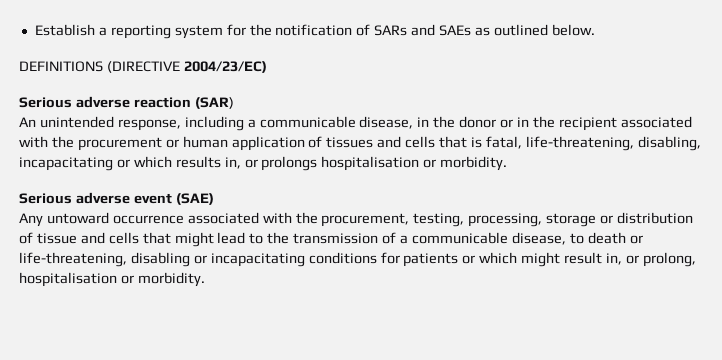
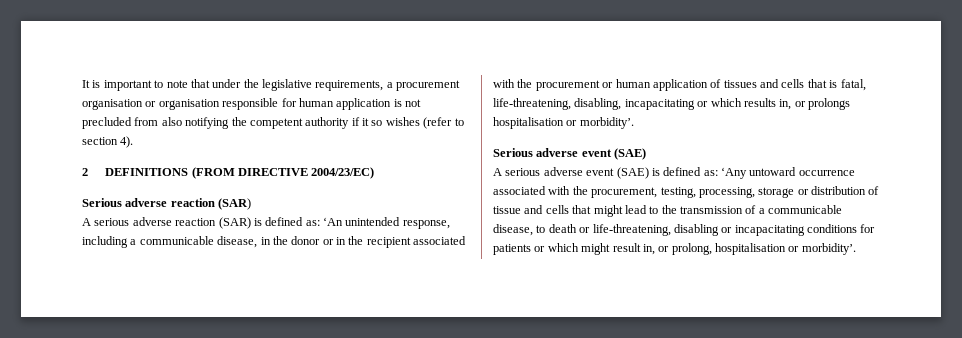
- Establish a reporting system for the notification of SARs and SAEs as outlined below.
- DEFINITIONS (DIRECTIVE 2004/23/EC)
+ It is important to note that under the legislative requirements, a procurement organisation or organisation responsible for human application is not precluded from also notifying the competent authority if it so wishes (refer to section 4).
+ 2 DEFINITIONS (FROM DIRECTIVE 2004/23/EC)
- An unintended response, including a communicable disease, in the donor or in the recipient associated with the procurement or human application of tissues and cells that is fatal, life-threatening, disabling, incapacitating or which results in, or prolongs hospitalisation or morbidity.
+ A serious adverse reaction (SAR) is defined as: ‘An unintended response, including a communicable disease, in the donor or in the recipient associated with the procurement or human application of tissues and cells that is fatal, life-threatening, disabling, incapacitating or which results in, or prolongs hospitalisation or morbidity’.
- Any untoward occurrence associated with the procurement, testing, processing, storage or distribution of tissue and cells that might lead to the transmission of a communicable disease, to death or life-threatening, disabling or incapacitating conditions for patients or which might result in, or prolong, hospitalisation or morbidity.
+ A serious adverse event (SAE) is defined as: ‘Any untoward occurrence associated with the procurement, testing, processing, storage or distribution of tissue and cells that might lead to the transmission of a communicable disease, to death or life-threatening, disabling or incapacitating conditions for patients or which might result in, or prolong, hospitalisation or morbidity’.

